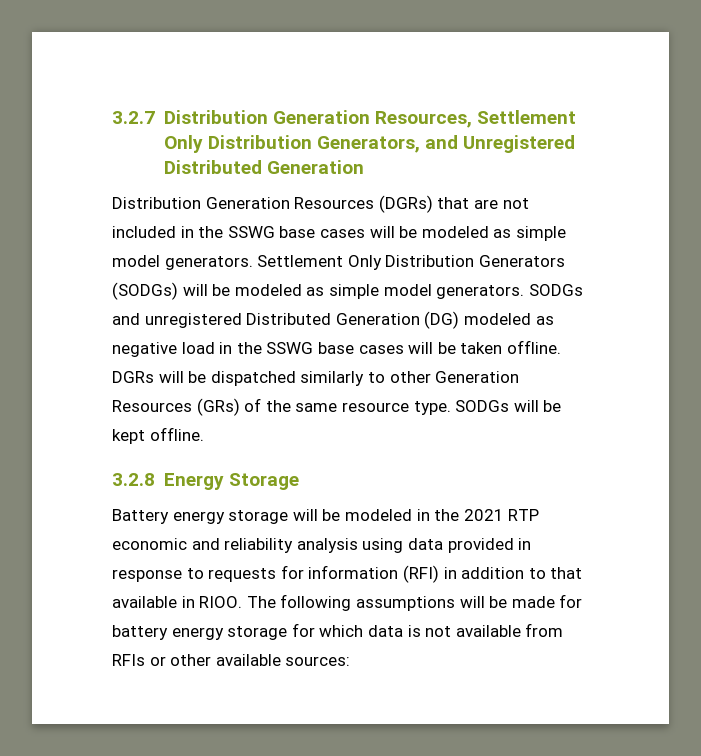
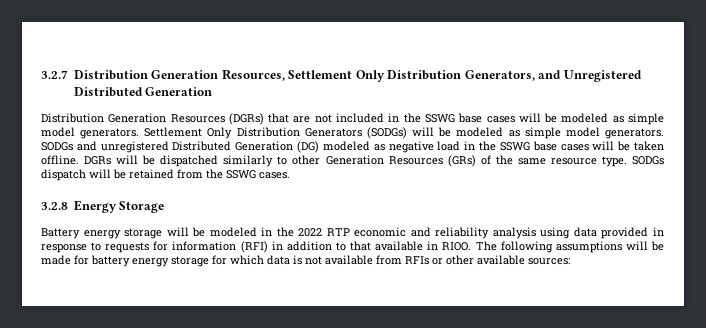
- SODGs will be kept offline.
+ SODGs dispatch will be retained from the SSWG cases.
- Battery energy storage will be modeled in the 2021 RTP economic and reliability analysis using data provided in response to requests for information (RFI) in addition to that available in RIOO.
+ Battery energy storage will be modeled in the 2022 RTP economic and reliability analysis using data provided in response to requests for information (RFI) in addition to that available in RIOO.

